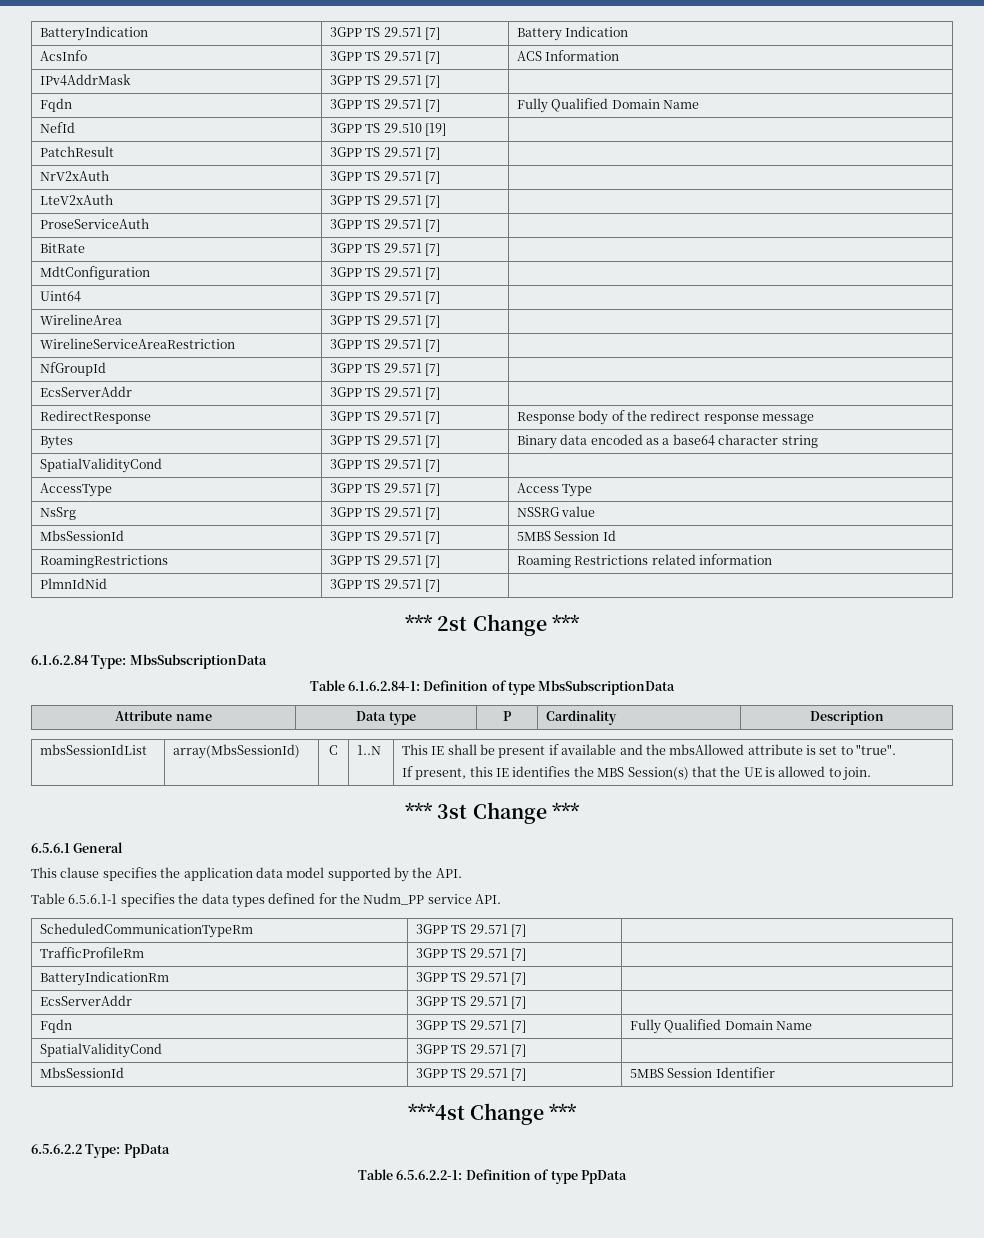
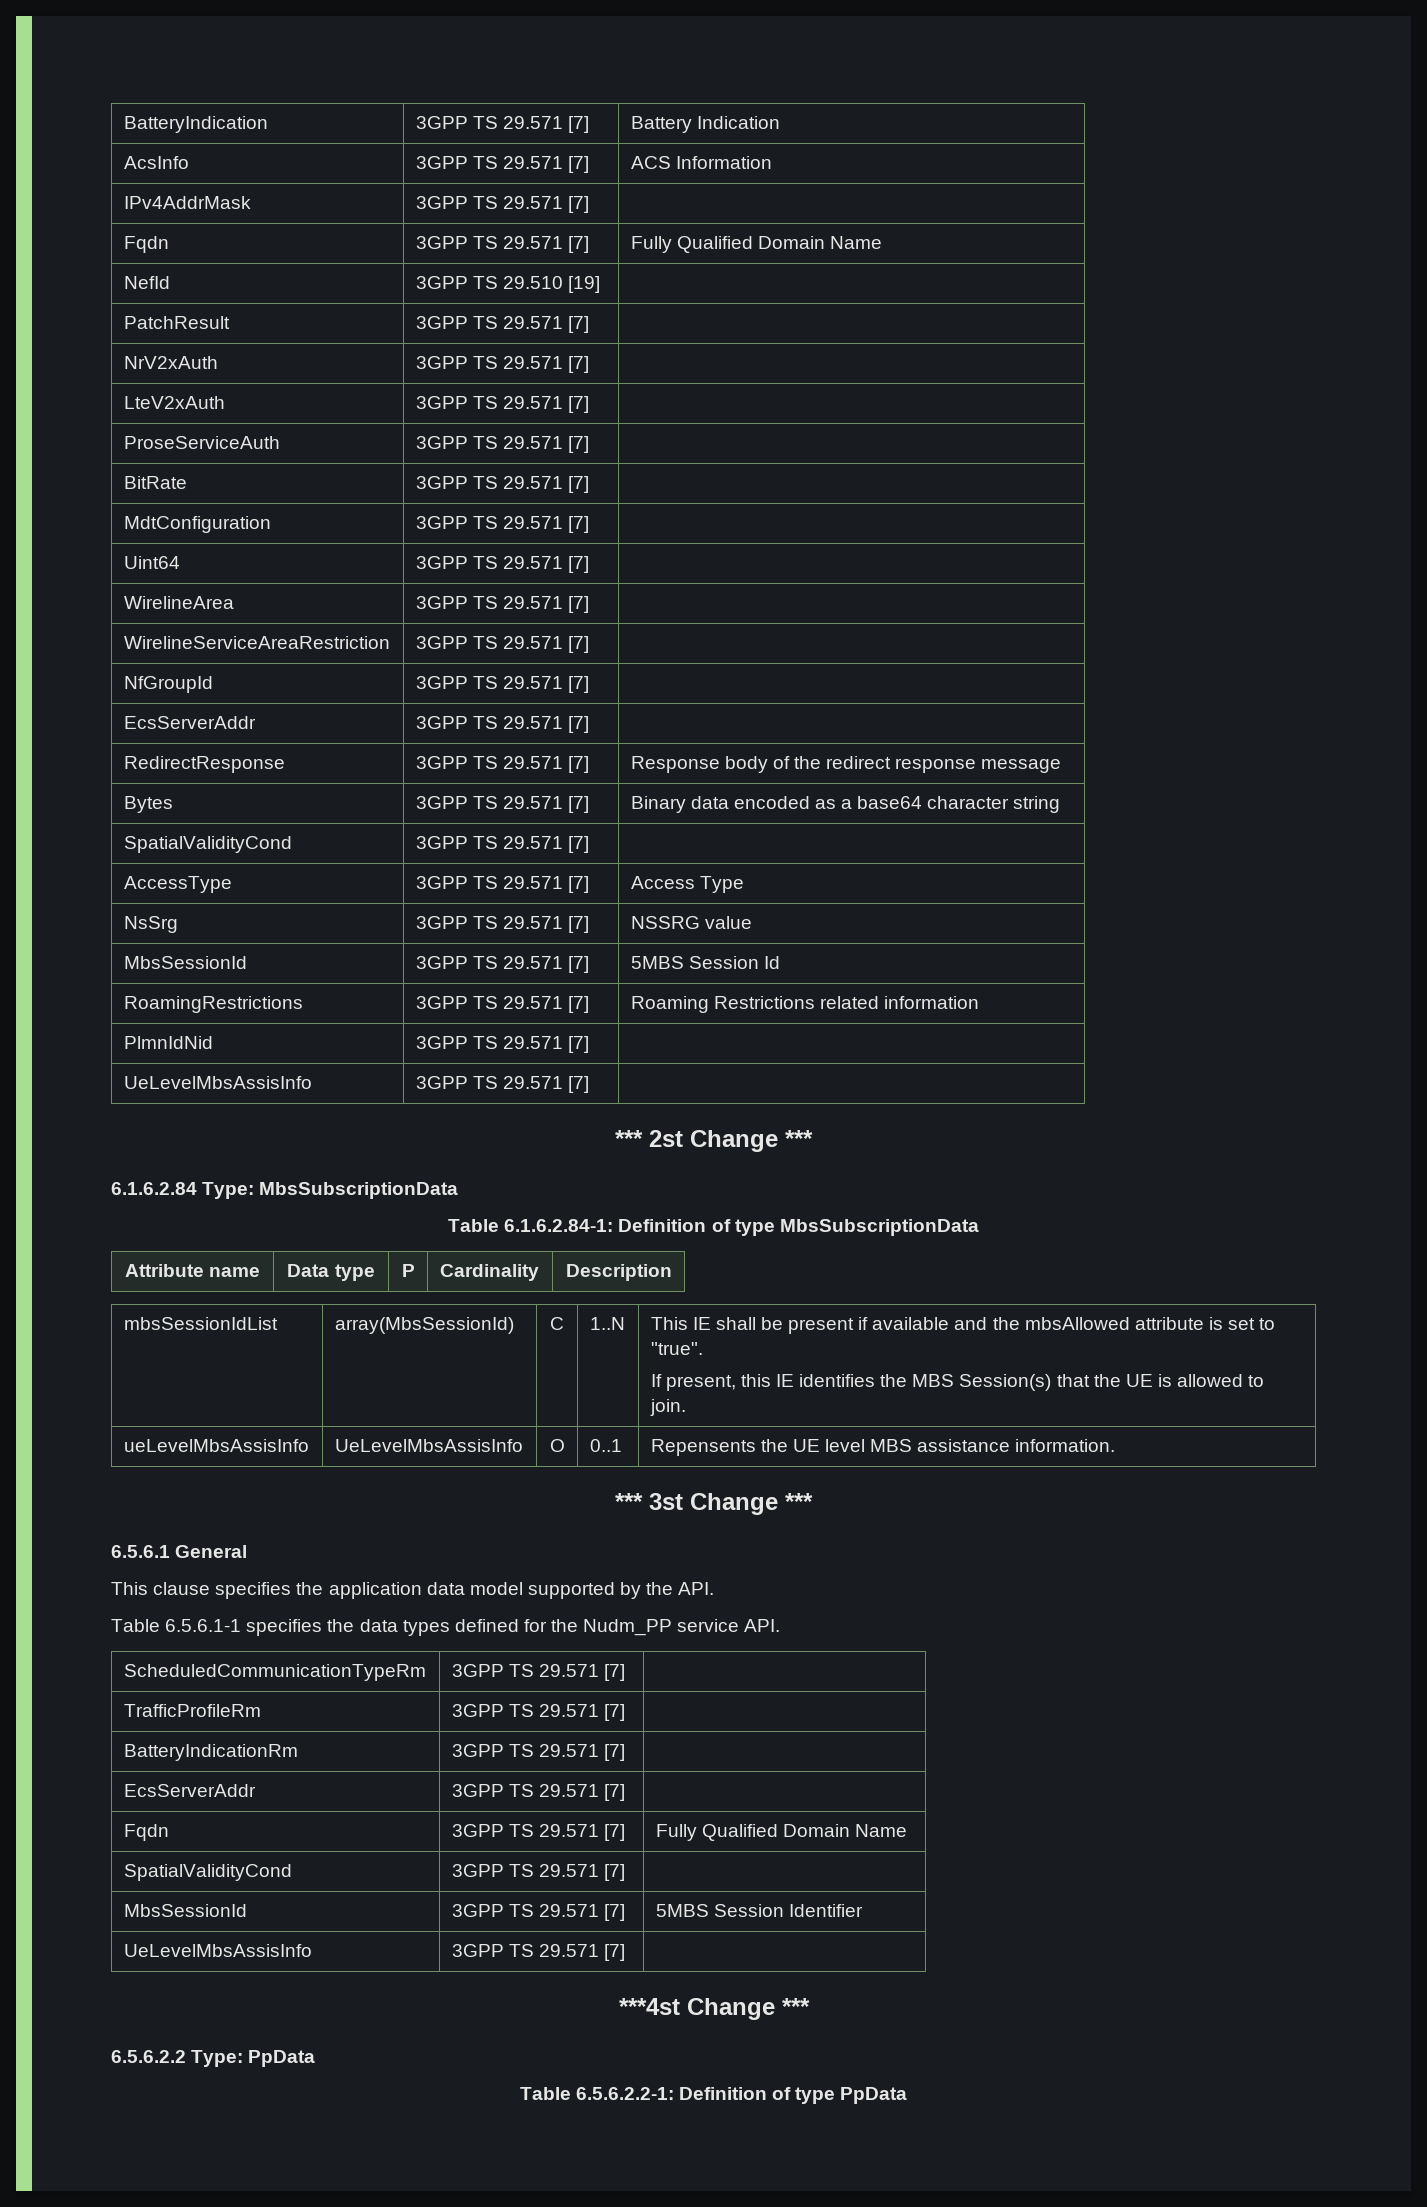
  PlmnIdNid | 3GPP TS 29.571 [7] |
+ UeLevelMbsAssisInfo | 3GPP TS 29.571 [7] |
+ ueLevelMbsAssisInfo | UeLevelMbsAssisInfo | O | 0..1 | Repensents the UE level MBS assistance information.
  MbsSessionId | 3GPP TS 29.571 [7] | 5MBS Session Identifier
+ UeLevelMbsAssisInfo | 3GPP TS 29.571 [7] |

